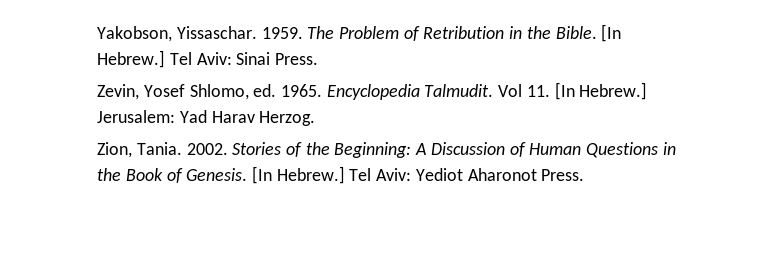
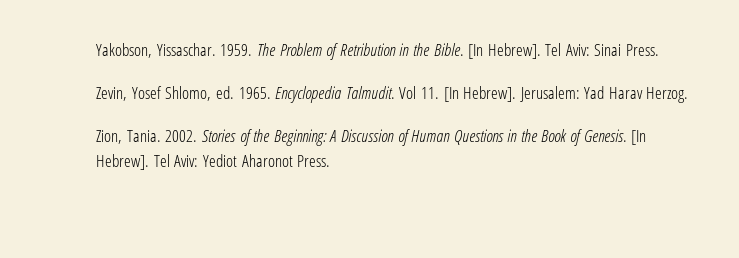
- The Problem of Retribution in the Bible. [In Hebrew.]
+ The Problem of Retribution in the Bible. [In Hebrew].
- Vol 11. [In Hebrew.]
+ Vol 11. [In Hebrew].
- Stories of the Beginning: A Discussion of Human Questions in the Book of Genesis. [In Hebrew.]
+ Stories of the Beginning: A Discussion of Human Questions in the Book of Genesis. [In Hebrew].

